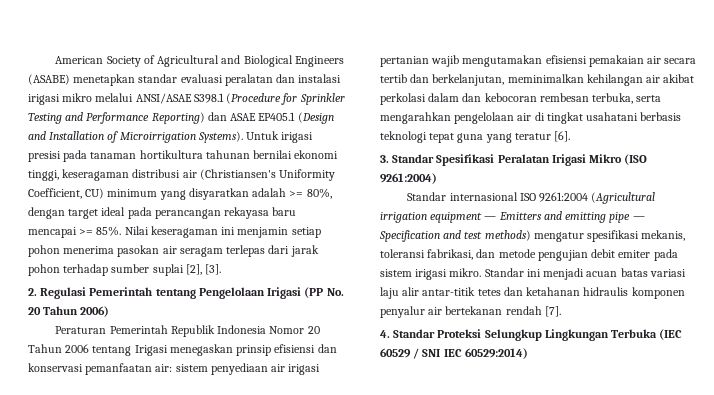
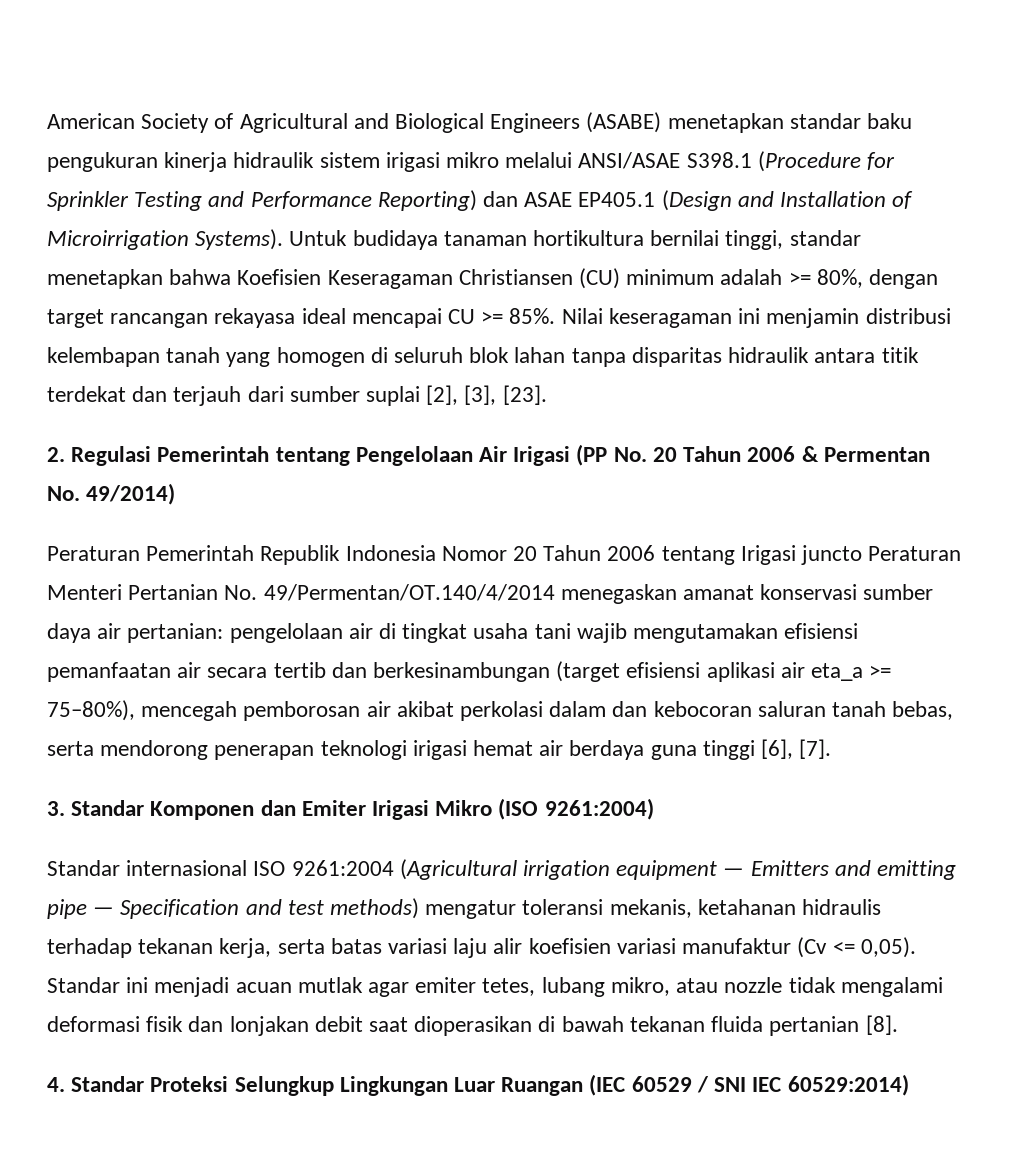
- American Society of Agricultural and Biological Engineers (ASABE) menetapkan standar evaluasi peralatan dan instalasi irigasi mikro melalui ANSI/ASAE S398.1 (Procedure for Sprinkler Testing and Performance Reporting) dan ASAE EP405.1 (Design and Installation of Microirrigation Systems).
+ American Society of Agricultural and Biological Engineers (ASABE) menetapkan standar baku pengukuran kinerja hidraulik sistem irigasi mikro melalui ANSI/ASAE S398.1 (Procedure for Sprinkler Testing and Performance Reporting) dan ASAE EP405.1 (Design and Installation of Microirrigation Systems).
- Untuk irigasi presisi pada tanaman hortikultura tahunan bernilai ekonomi tinggi, keseragaman distribusi air (Christiansen's Uniformity Coefficient, CU) minimum yang disyaratkan adalah >= 80%, dengan target ideal pada perancangan rekayasa baru mencapai >= 85%.
+ Untuk budidaya tanaman hortikultura bernilai tinggi, standar menetapkan bahwa Koefisien Keseragaman Christiansen (CU) minimum adalah >= 80%, dengan target rancangan rekayasa ideal mencapai CU >= 85%.
- Nilai keseragaman ini menjamin setiap pohon menerima pasokan air seragam terlepas dari jarak pohon terhadap sumber suplai [2], [3].
+ Nilai keseragaman ini menjamin distribusi kelembapan tanah yang homogen di seluruh blok lahan tanpa disparitas hidraulik antara titik terdekat dan terjauh dari sumber suplai [2], [3], [23].
- 2. Regulasi Pemerintah tentang Pengelolaan Irigasi (PP No. 20 Tahun 2006)
+ 2. Regulasi Pemerintah tentang Pengelolaan Air Irigasi (PP No. 20 Tahun 2006 & Permentan No. 49/2014)
- Peraturan Pemerintah Republik Indonesia Nomor 20 Tahun 2006 tentang Irigasi menegaskan prinsip efisiensi dan konservasi pemanfaatan air: sistem penyediaan air irigasi pertanian wajib mengutamakan efisiensi pemakaian air secara tertib dan berkelanjutan, meminimalkan kehilangan air akibat perkolasi dalam dan kebocoran rembesan terbuka, serta mengarahkan pengelolaan air di tingkat usahatani berbasis teknologi tepat guna yang teratur [6].
+ Peraturan Pemerintah Republik Indonesia Nomor 20 Tahun 2006 tentang Irigasi juncto Peraturan Menteri Pertanian No. 49/Permentan/OT.140/4/2014 menegaskan amanat konservasi sumber daya air pertanian: pengelolaan air di tingkat usaha tani wajib mengutamakan efisiensi pemanfaatan air secara tertib dan berkesinambungan (target efisiensi aplikasi air eta_a >= 75–80%), mencegah pemborosan air akibat perkolasi dalam dan kebocoran saluran tanah bebas, serta mendorong penerapan teknologi irigasi hemat air berdaya guna tinggi [6], [7].
- 3. Standar Spesifikasi Peralatan Irigasi Mikro (ISO 9261:2004)
+ 3. Standar Komponen dan Emiter Irigasi Mikro (ISO 9261:2004)
- Standar internasional ISO 9261:2004 (Agricultural irrigation equipment — Emitters and emitting pipe — Specification and test methods) mengatur spesifikasi mekanis, toleransi fabrikasi, dan metode pengujian debit emiter pada sistem irigasi mikro. Standar ini menjadi acuan batas variasi laju alir antar-titik tetes dan ketahanan hidraulis komponen penyalur air bertekanan rendah [7].
+ Standar internasional ISO 9261:2004 (Agricultural irrigation equipment — Emitters and emitting pipe — Specification and test methods) mengatur toleransi mekanis, ketahanan hidraulis terhadap tekanan kerja, serta batas variasi laju alir koefisien variasi manufaktur (Cv <= 0,05). Standar ini menjadi acuan mutlak agar emiter tetes, lubang mikro, atau nozzle tidak mengalami deformasi fisik dan lonjakan debit saat dioperasikan di bawah tekanan fluida pertanian [8].
- 4. Standar Proteksi Selungkup Lingkungan Terbuka (IEC 60529 / SNI IEC 60529:2014)
+ 4. Standar Proteksi Selungkup Lingkungan Luar Ruangan (IEC 60529 / SNI IEC 60529:2014)

